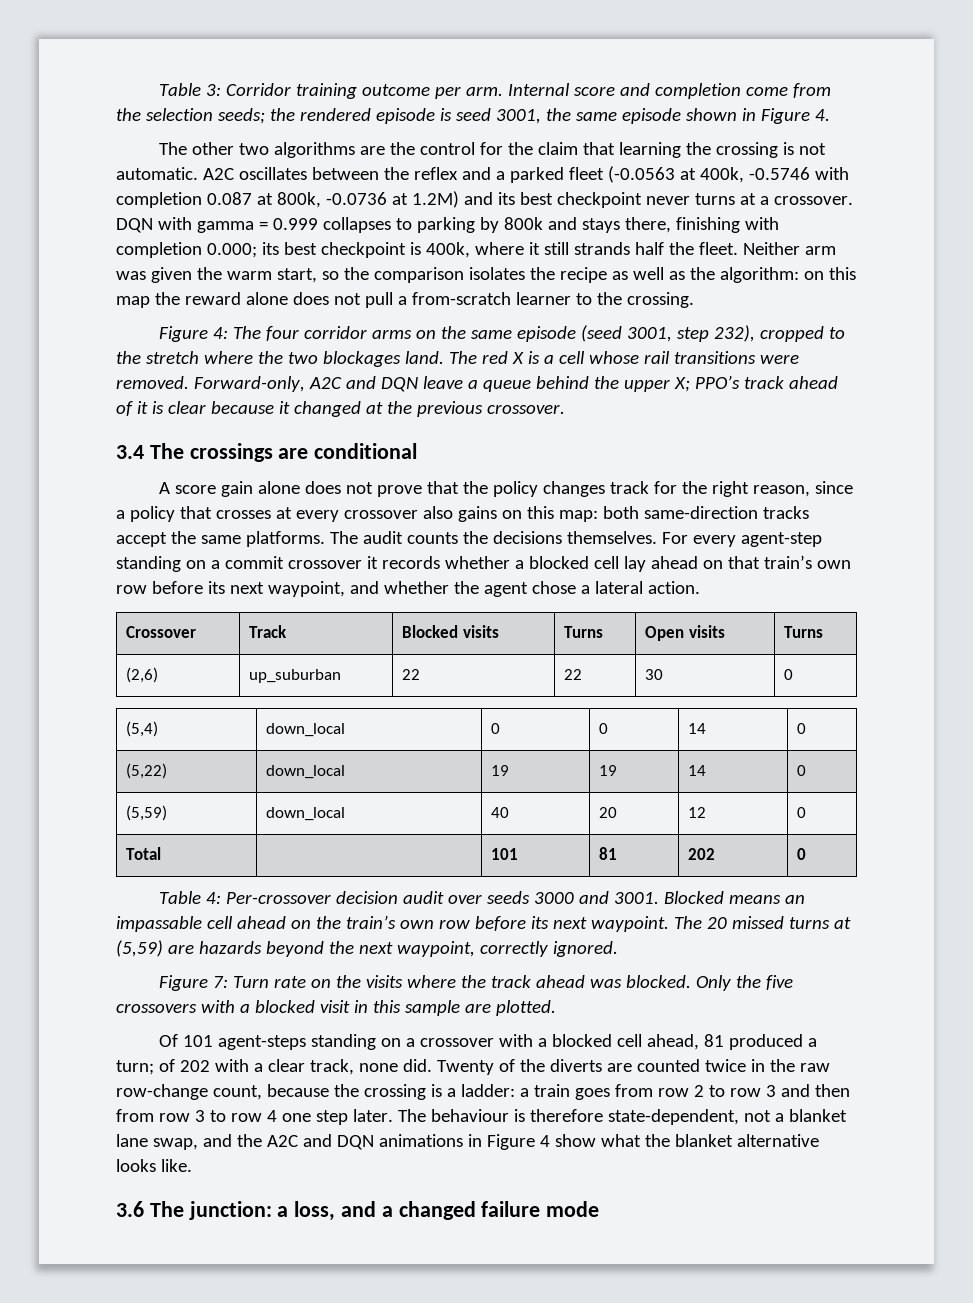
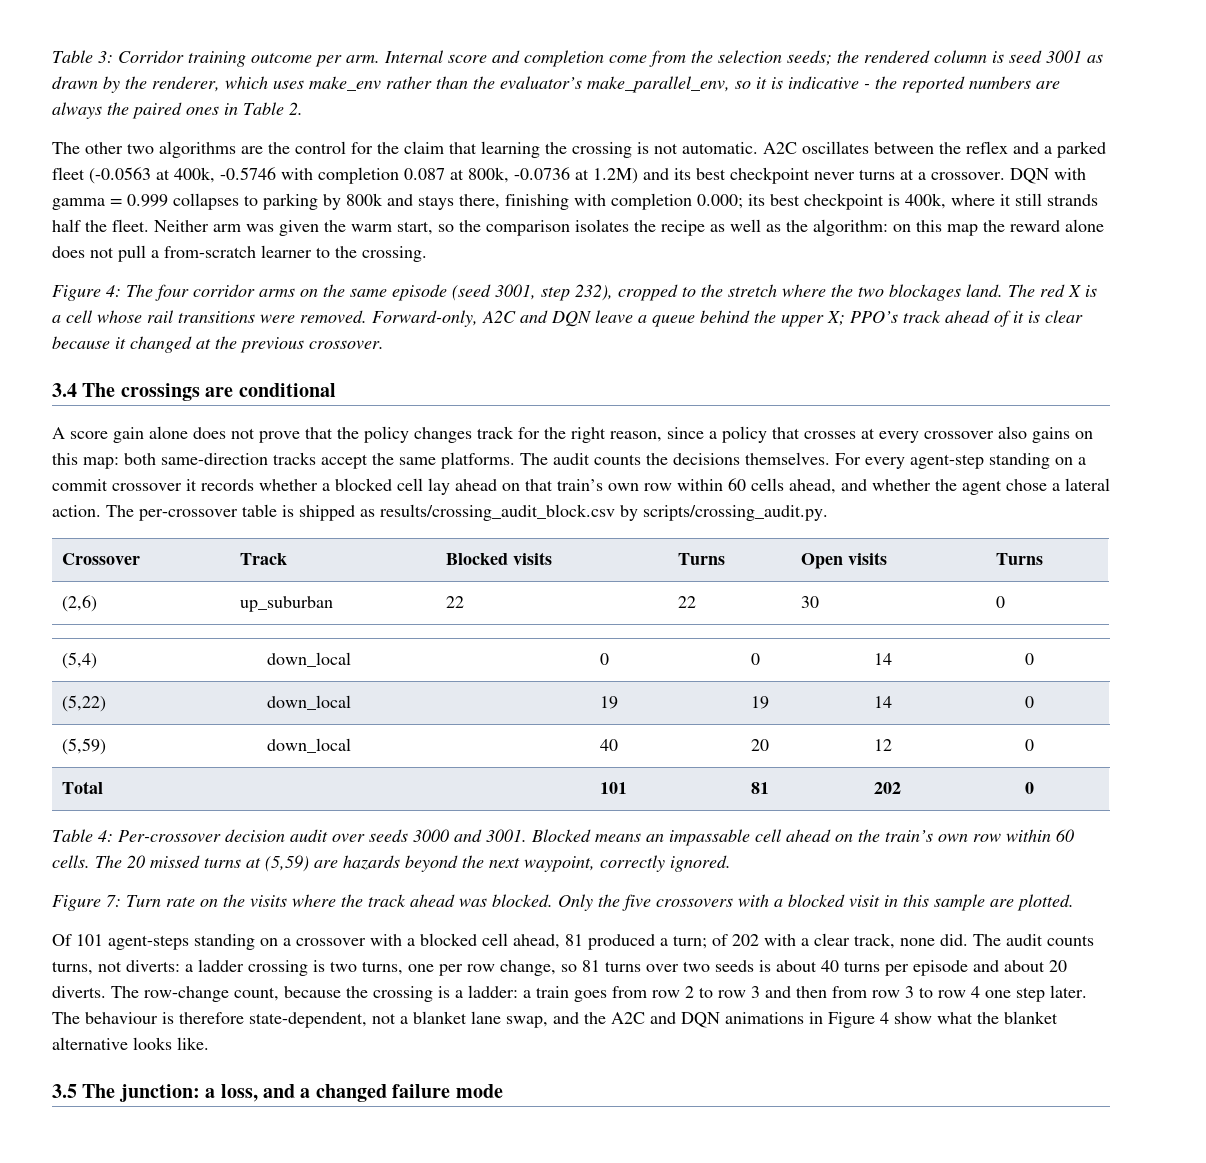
- Internal score and completion come from the selection seeds; the rendered episode is seed 3001, the same episode shown in Figure 4.
+ Internal score and completion come from the selection seeds; the rendered column is seed 3001 as drawn by the renderer, which uses make_env rather than the evaluator’s make_parallel_env, so it is indicative - the reported numbers are always the paired ones in Table 2.
- For every agent-step standing on a commit crossover it records whether a blocked cell lay ahead on that train’s own row before its next waypoint, and whether the agent chose a lateral action.
+ For every agent-step standing on a commit crossover it records whether a blocked cell lay ahead on that train’s own row within 60 cells ahead, and whether the agent chose a lateral action. The per-crossover table is shipped as results/crossing_audit_block.csv by scripts/crossing_audit.py.
- Blocked means an impassable cell ahead on the train’s own row before its next waypoint.
+ Blocked means an impassable cell ahead on the train’s own row within 60 cells.
- Twenty of the diverts are counted twice in the raw row-change count, because the crossing is a ladder: a train goes from row 2 to row 3 and then from row 3 to row 4 one step later.
+ The audit counts turns, not diverts: a ladder crossing is two turns, one per row change, so 81 turns over two seeds is about 40 turns per episode and about 20 diverts. The row-change count, because the crossing is a ladder: a train goes from row 2 to row 3 and then from row 3 to row 4 one step later.
- 3.6 The junction: a loss, and a changed failure mode
+ 3.5 The junction: a loss, and a changed failure mode

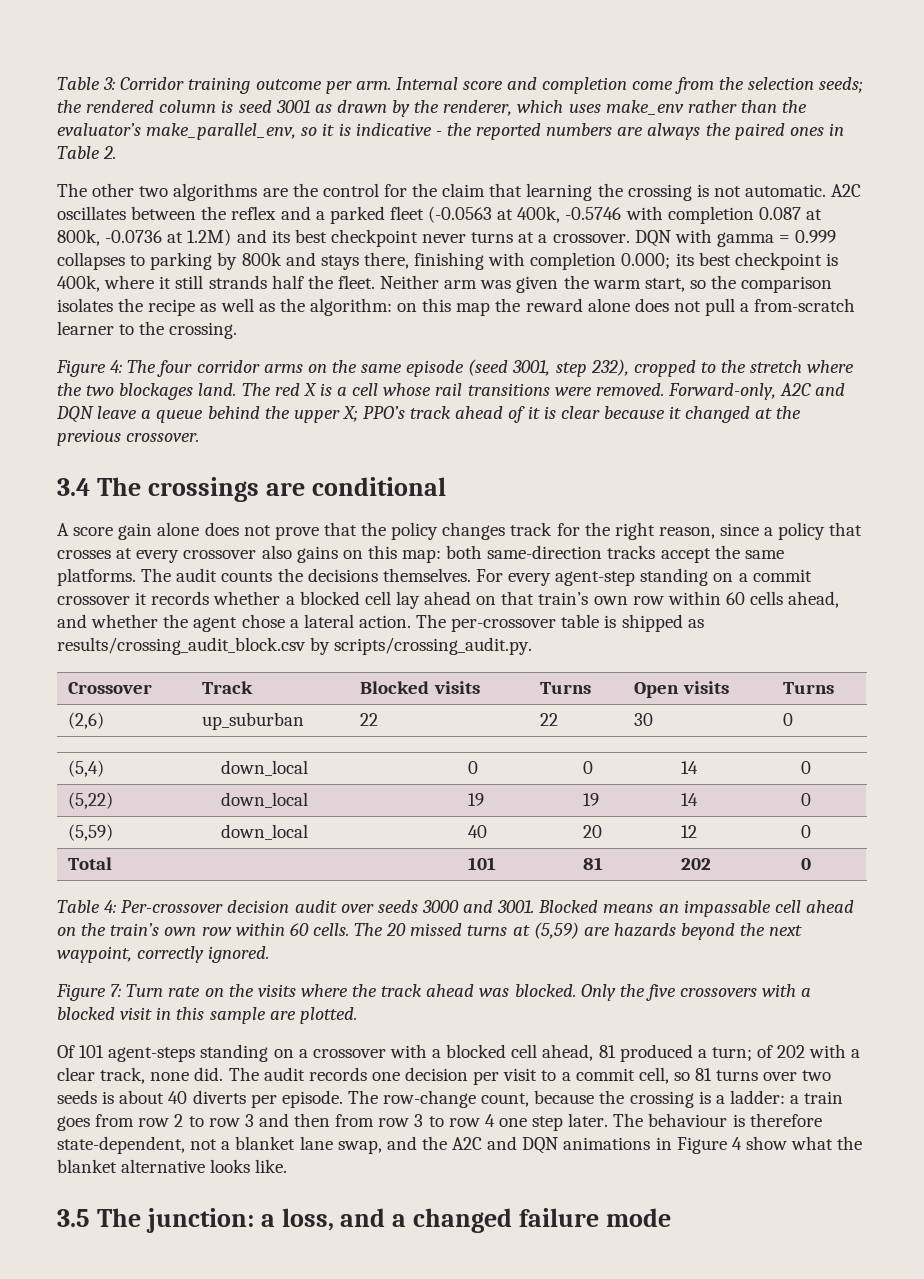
- The audit counts turns, not diverts: a ladder crossing is two turns, one per row change, so 81 turns over two seeds is about 40 turns per episode and about 20 diverts.
+ The audit records one decision per visit to a commit cell, so 81 turns over two seeds is about 40 diverts per episode.

